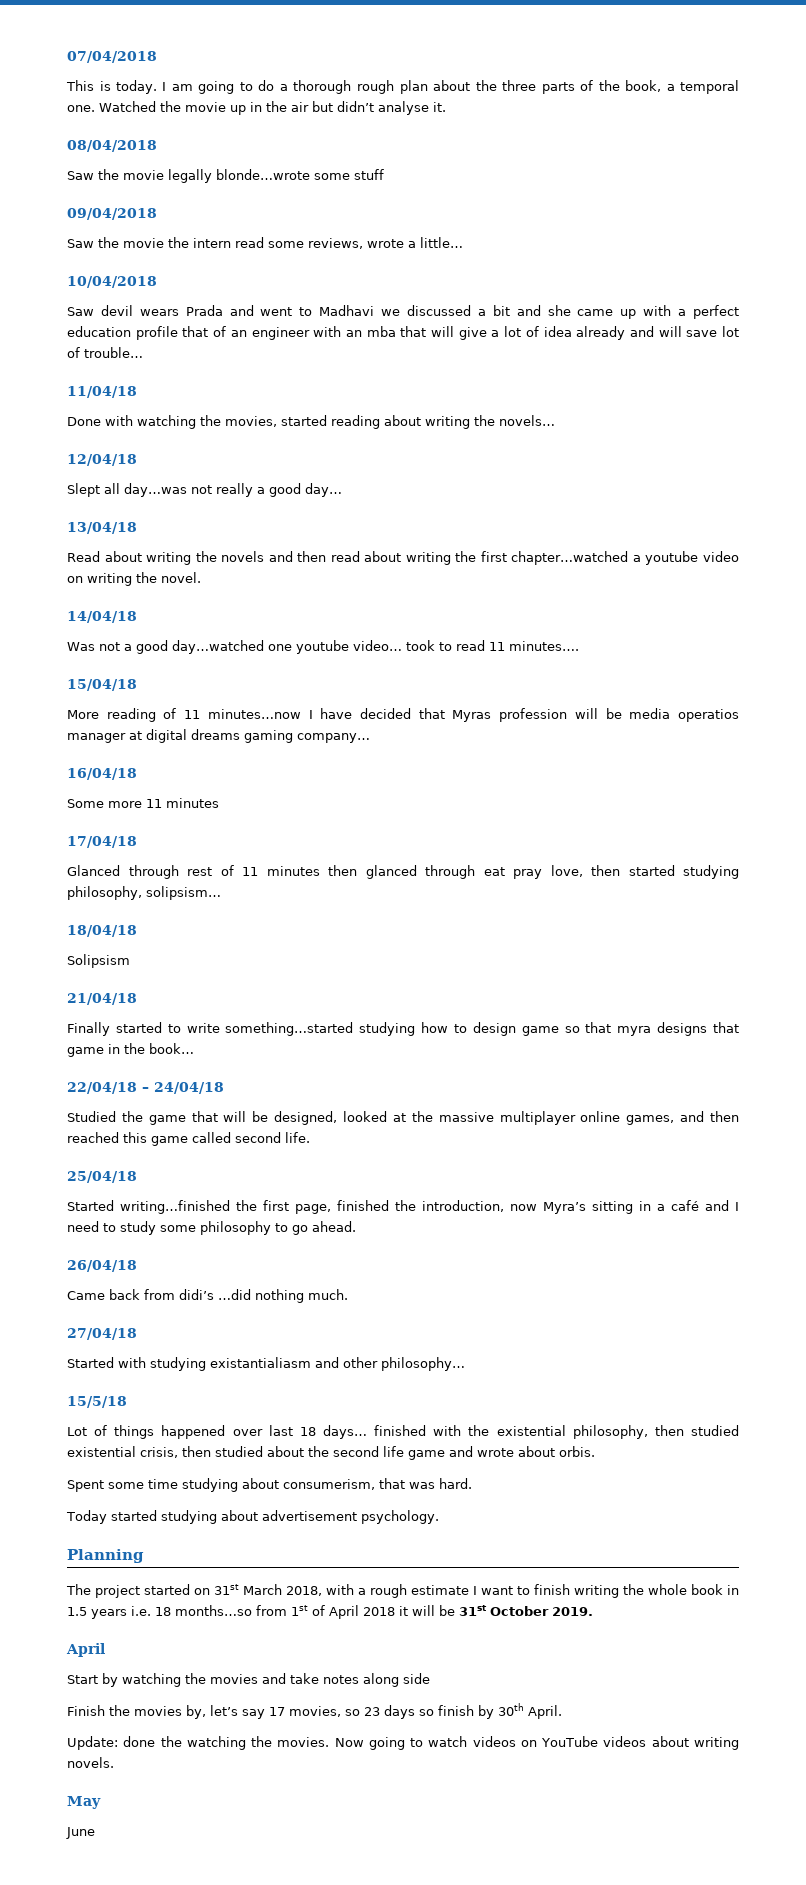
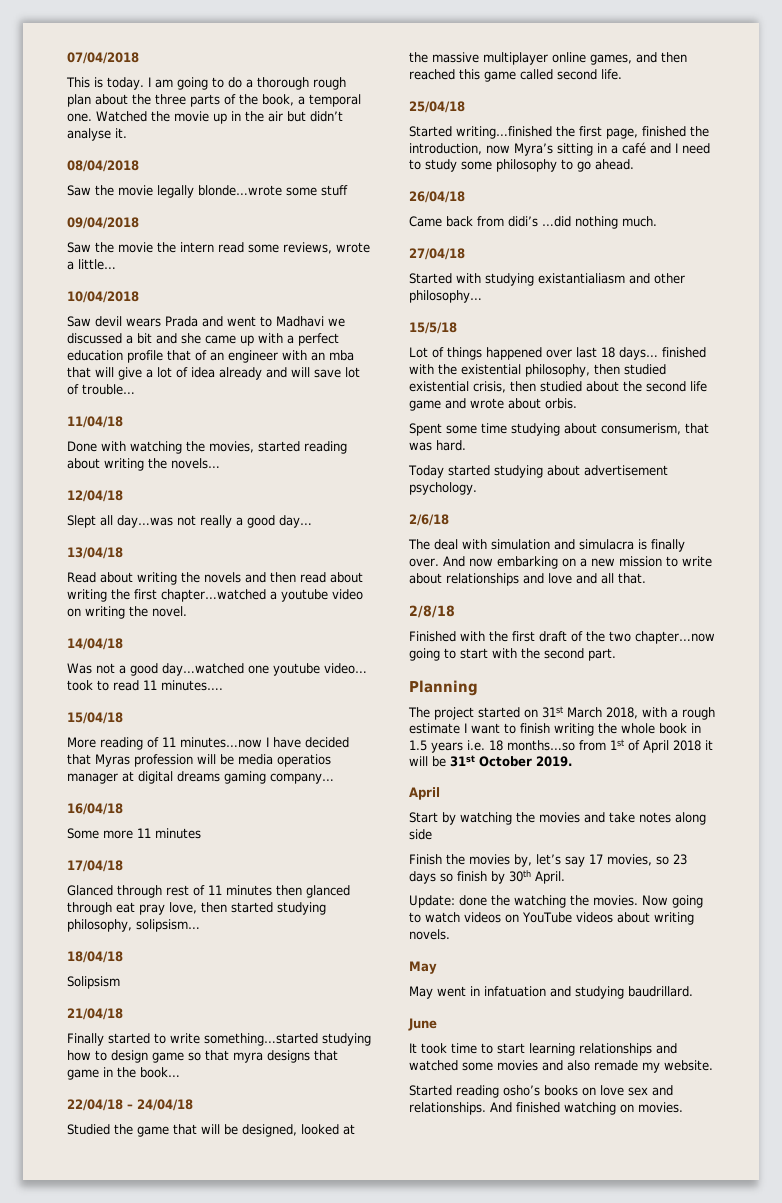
+ 2/6/18
+ The deal with simulation and simulacra is finally over. And now embarking on a new mission to write about relationships and love and all that.
+ 2/8/18
+ Finished with the first draft of the two chapter…now going to start with the second part.
+ May went in infatuation and studying baudrillard.
  June
+ It took time to start learning relationships and watched some movies and also remade my website.
+ Started reading osho’s books on love sex and relationships. And finished watching on movies.

